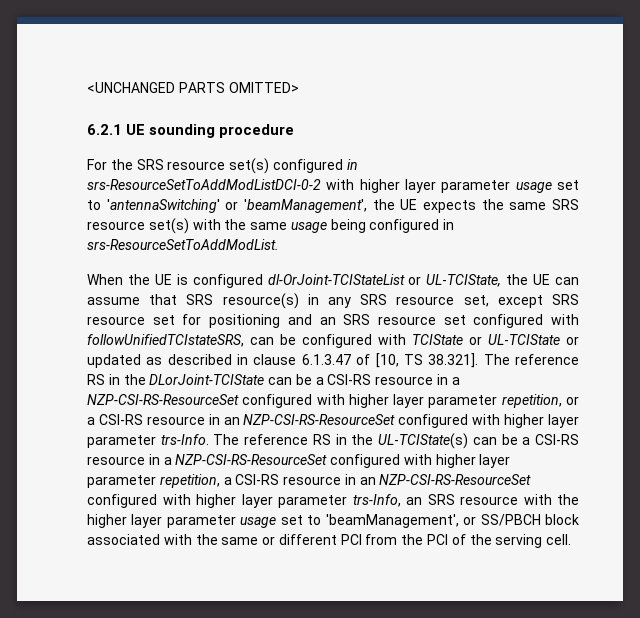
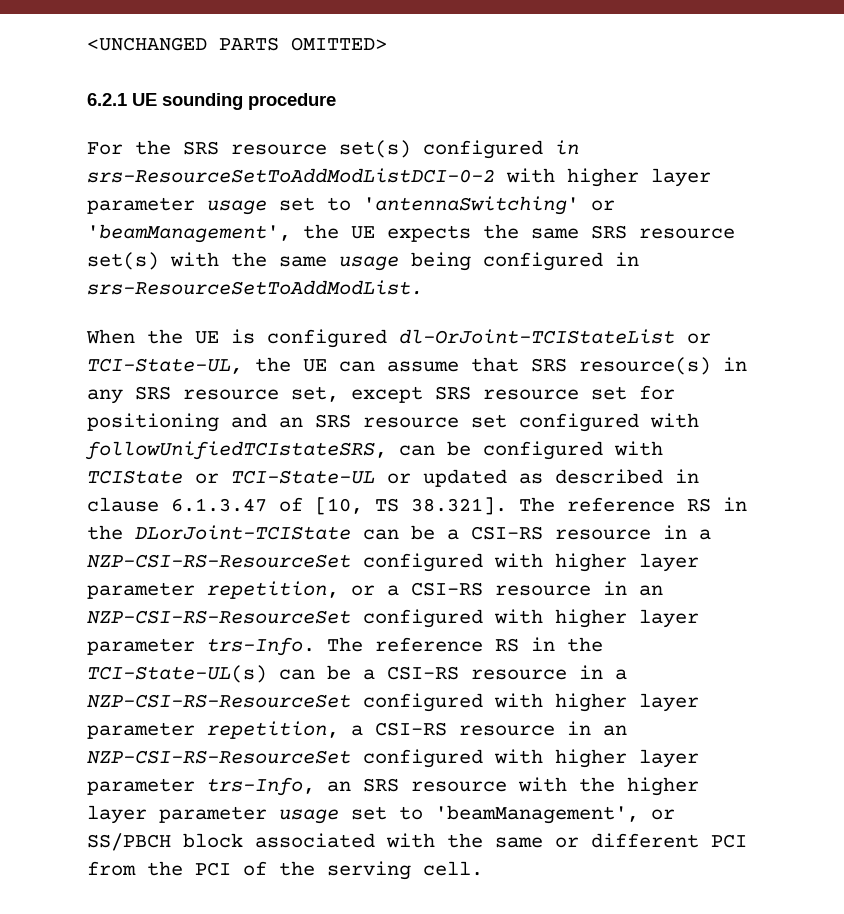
- When the UE is configured dl-OrJoint-TCIStateList or UL-TCIState, the UE can assume that SRS resource(s) in any SRS resource set, except SRS resource set for positioning and an SRS resource set configured with followUnifiedTCIstateSRS, can be configured with TCIState or UL-TCIState or updated as described in clause 6.1.3.47 of [10, TS 38.321]. The reference RS in the DLorJoint-TCIState can be a CSI-RS resource in a NZP-CSI-RS-ResourceSet configured with higher layer parameter repetition, or a CSI-RS resource in an NZP-CSI-RS-ResourceSet configured with higher layer parameter trs-Info.
+ When the UE is configured dl-OrJoint-TCIStateList or TCI-State-UL, the UE can assume that SRS resource(s) in any SRS resource set, except SRS resource set for positioning and an SRS resource set configured with followUnifiedTCIstateSRS, can be configured with TCIState or TCI-State-UL or updated as described in clause 6.1.3.47 of [10, TS 38.321]. The reference RS in the DLorJoint-TCIState can be a CSI-RS resource in a NZP-CSI-RS-ResourceSet configured with higher layer parameter repetition, or a CSI-RS resource in an NZP-CSI-RS-ResourceSet configured with higher layer parameter trs-Info.
- The reference RS in the UL-TCIState(s) can be a CSI-RS resource in a NZP-CSI-RS-ResourceSet configured with higher layer parameter repetition, a CSI-RS resource in an NZP-CSI-RS-ResourceSet configured with higher layer parameter trs-Info, an SRS resource with the higher layer parameter usage set to 'beamManagement', or SS/PBCH block associated with the same or different PCI from the PCI of the serving cell.
+ The reference RS in the TCI-State-UL(s) can be a CSI-RS resource in a NZP-CSI-RS-ResourceSet configured with higher layer parameter repetition, a CSI-RS resource in an NZP-CSI-RS-ResourceSet configured with higher layer parameter trs-Info, an SRS resource with the higher layer parameter usage set to 'beamManagement', or SS/PBCH block associated with the same or different PCI from the PCI of the serving cell.

